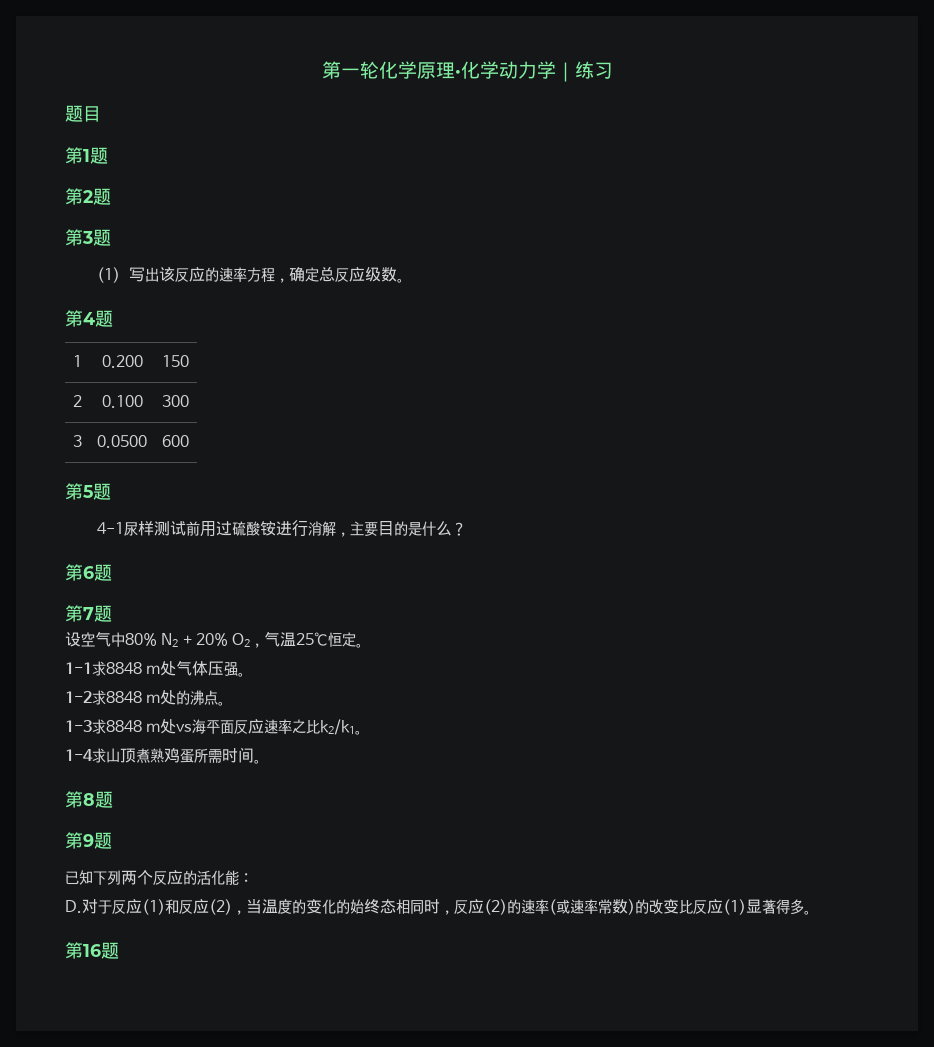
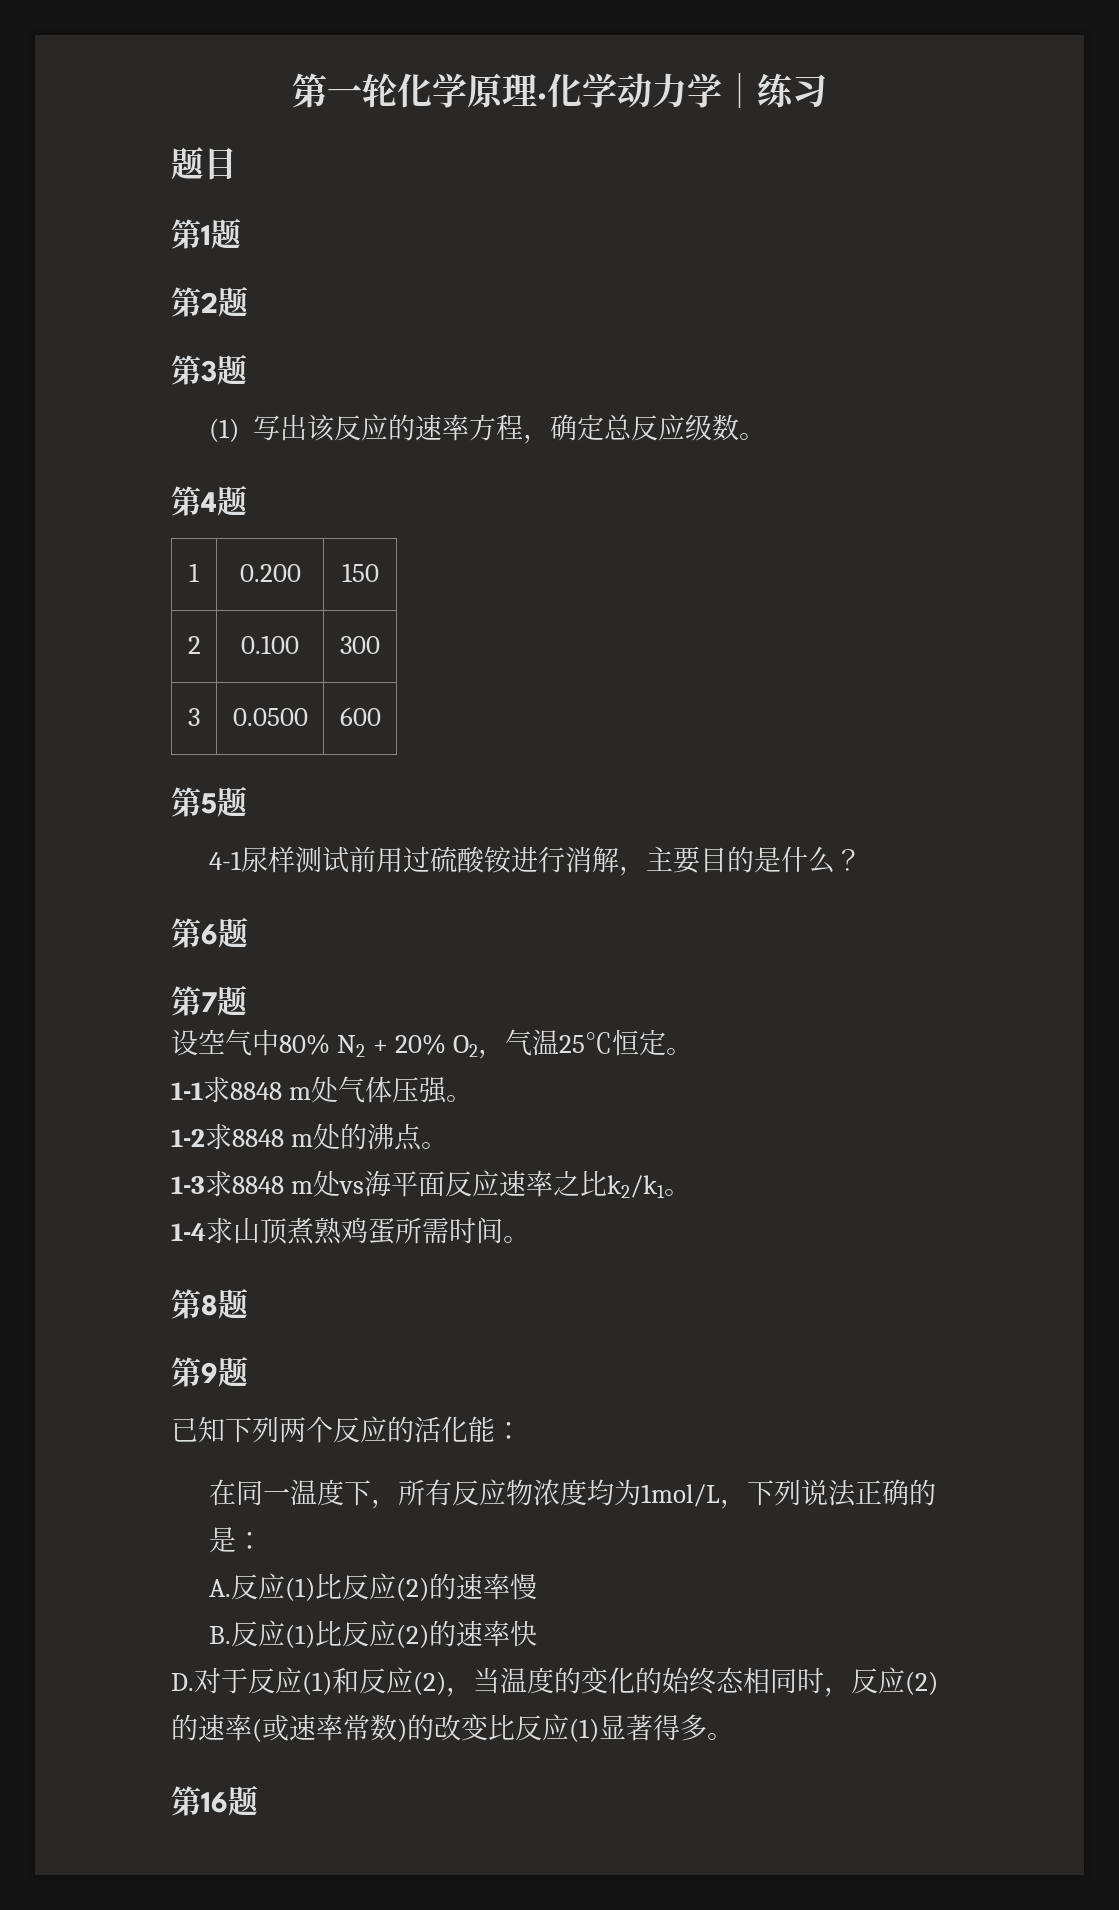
+ 在同一温度下，所有反应物浓度均为1mol/L，下列说法正确的是：
+ A.反应(1)比反应(2)的速率慢
+ B.反应(1)比反应(2)的速率快

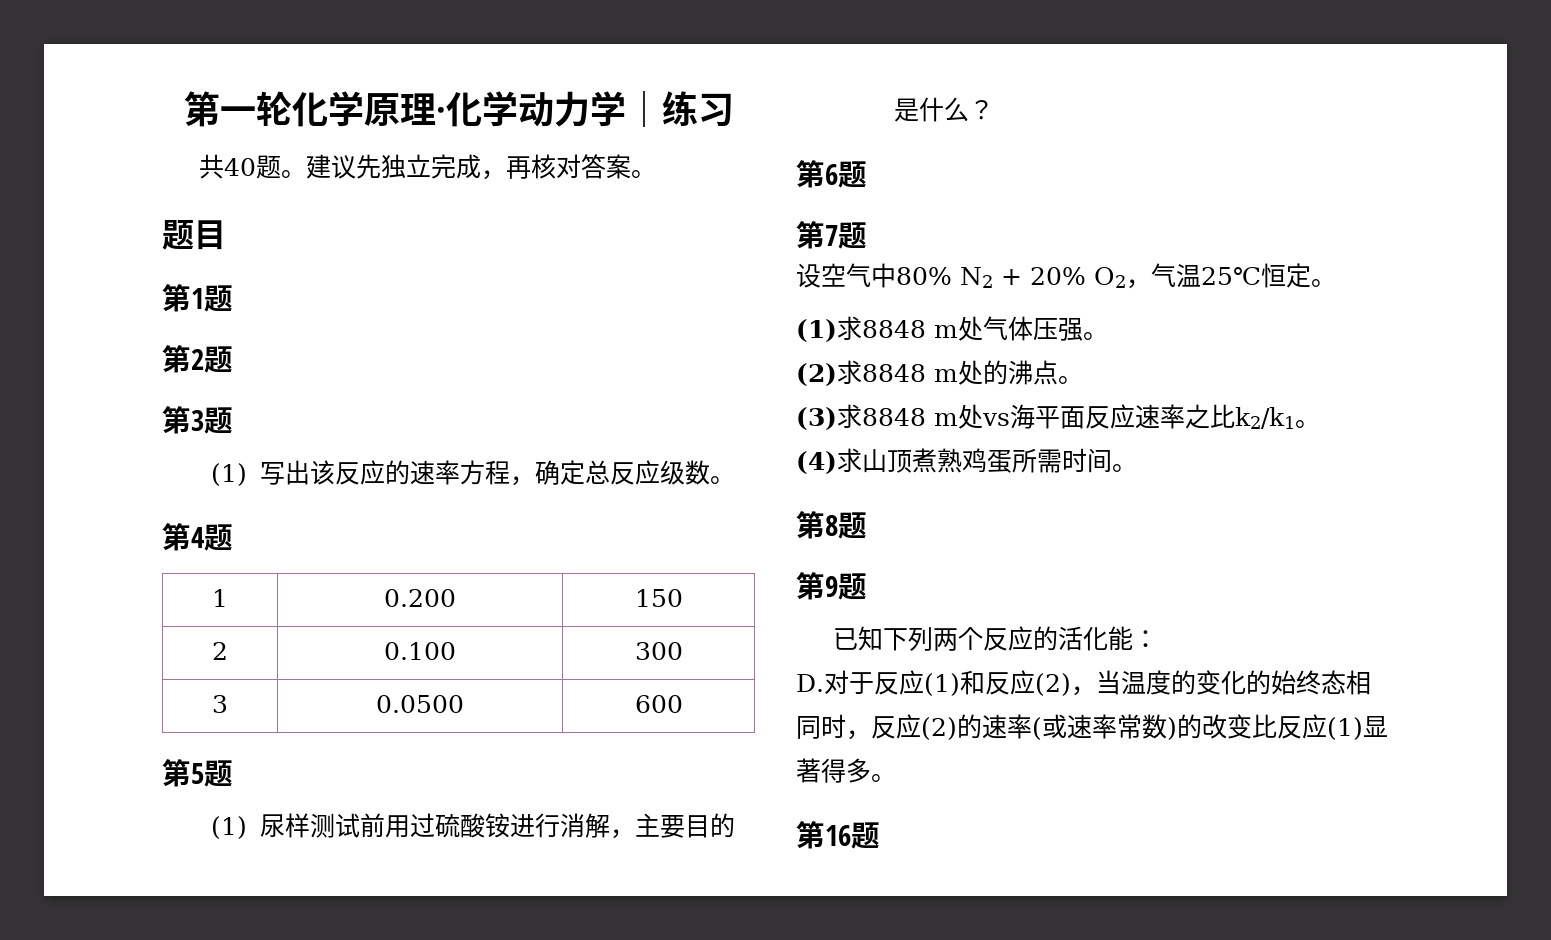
+ 共40题。建议先独立完成，再核对答案。
- 4-1尿样测试前⽤过硫酸铵进⾏消解，主要⽬的是什么？
+ (1)尿样测试前⽤过硫酸铵进⾏消解，主要⽬的是什么？
- 1-1求8848 m处气体压强。
+ (1)求8848 m处气体压强。
- 1-2求8848 m处的沸点。
+ (2)求8848 m处的沸点。
- 1-3求8848 m处vs海平面反应速率之比k2/k1。
+ (3)求8848 m处vs海平面反应速率之比k2/k1。
- 1-4求山顶煮熟鸡蛋所需时间。
+ (4)求山顶煮熟鸡蛋所需时间。
- 在同一温度下，所有反应物浓度均为1mol/L，下列说法正确的是：
- A.反应(1)比反应(2)的速率慢
- B.反应(1)比反应(2)的速率快

